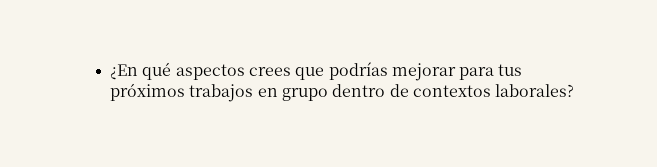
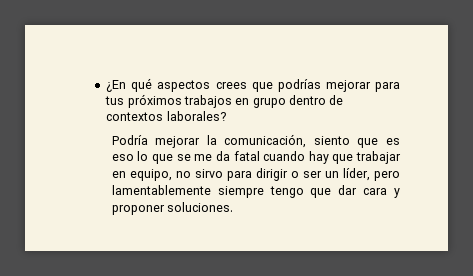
+ Podría mejorar la comunicación, siento que es eso lo que se me da fatal cuando hay que trabajar en equipo, no sirvo para dirigir o ser un líder, pero lamentablemente siempre tengo que dar cara y proponer soluciones.

